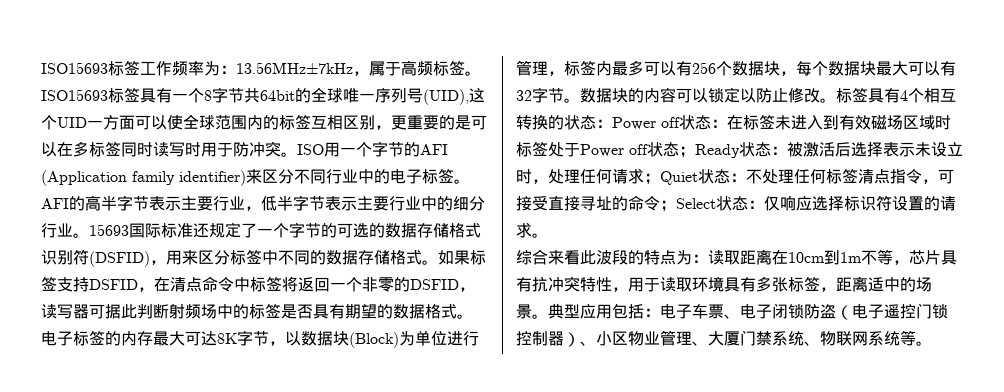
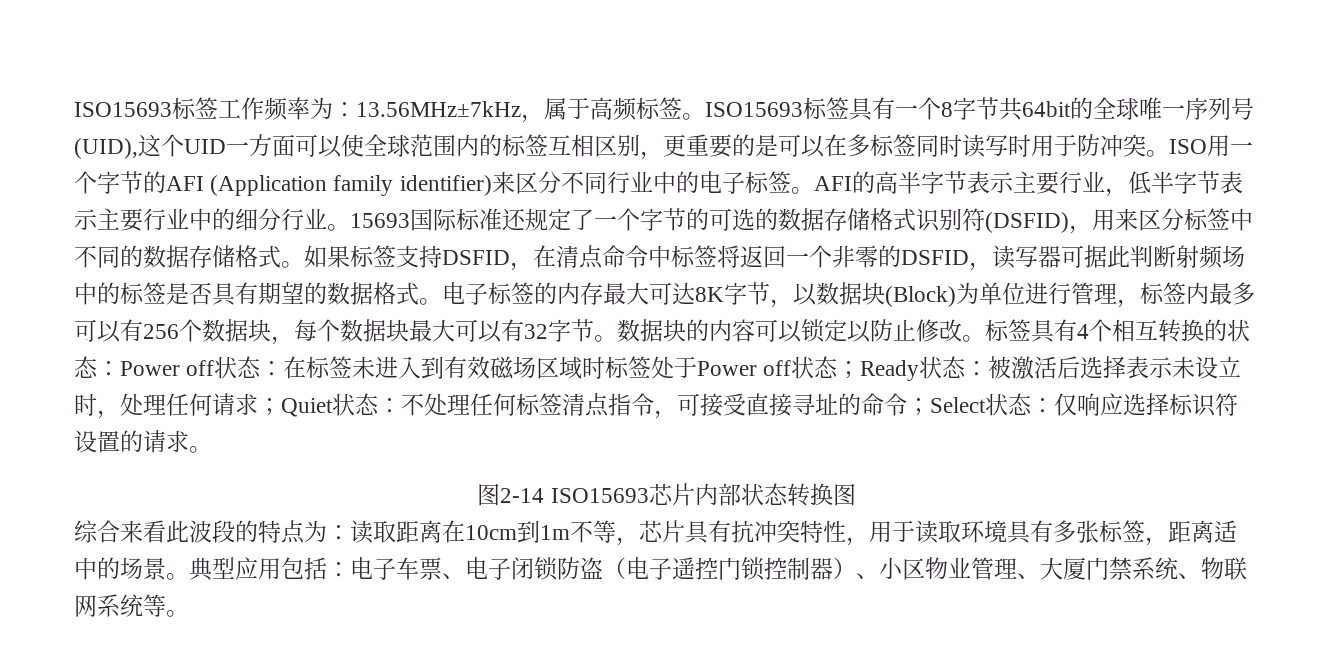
+ 图2-14 ISO15693芯片内部状态转换图

